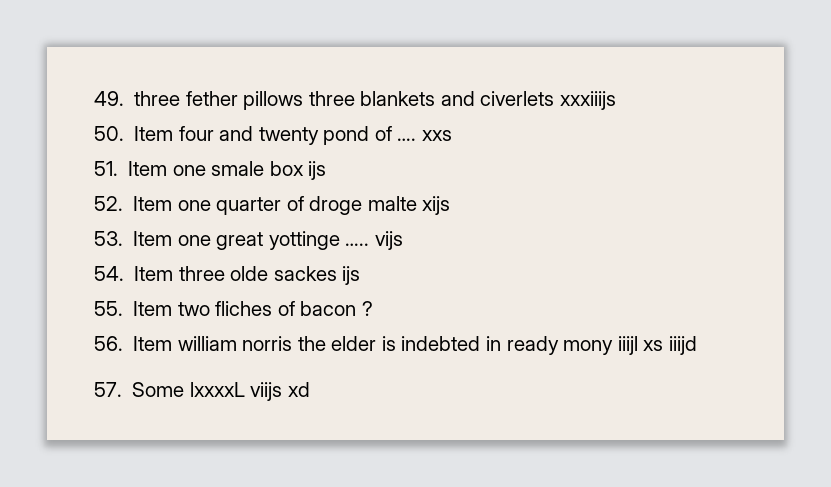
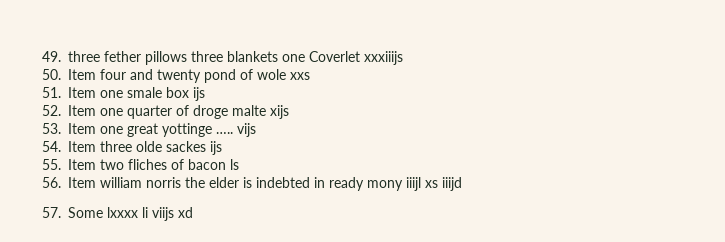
- 49. three fether pillows three blankets and civerlets xxxiiijs
+ 49. three fether pillows three blankets one Coverlet xxxiiijs
- 50. Item four and twenty pond of …. xxs
+ 50. Item four and twenty pond of wole xxs
- 55. Item two fliches of bacon ?
+ 55. Item two fliches of bacon ls
- 57. Some lxxxxL viijs xd
+ 57. Some lxxxx li viijs xd

